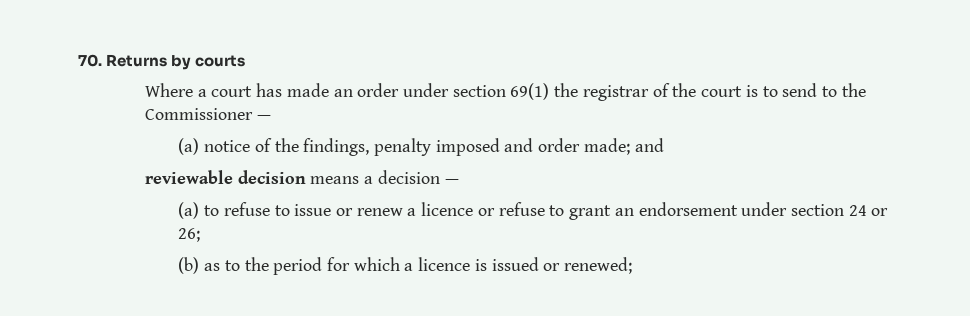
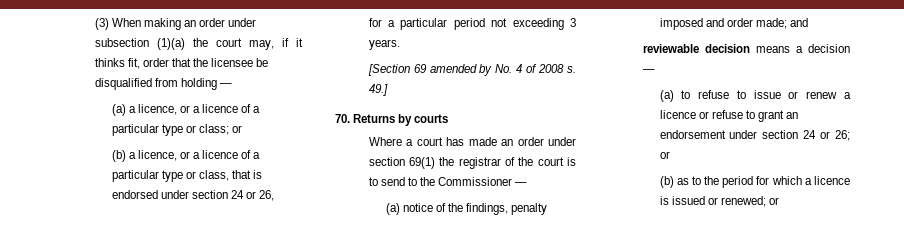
+ (3) When making an order under subsection (1)(a) the court may, if it thinks fit, order that the licensee be disqualified from holding —
+ (a) a licence, or a licence of a particular type or class; or
+ (b) a licence, or a licence of a particular type or class, that is endorsed under section 24 or 26,
+ for a particular period not exceeding 3 years.
+ [Section 69 amended by No. 4 of 2008 s. 49.]
- (a) to refuse to issue or renew a licence or refuse to grant an endorsement under section 24 or 26;
+ (a) to refuse to issue or renew a licence or refuse to grant an endorsement under section 24 or 26; or
- (b) as to the period for which a licence is issued or renewed;
+ (b) as to the period for which a licence is issued or renewed; or

